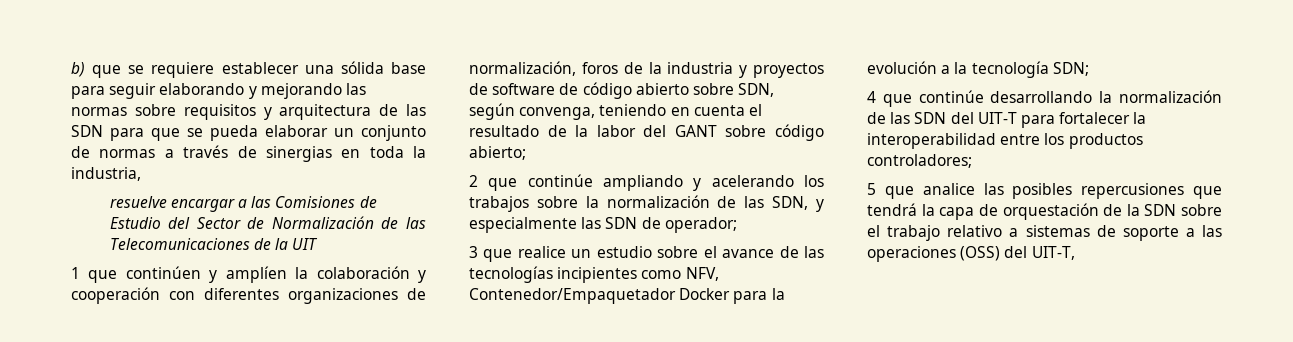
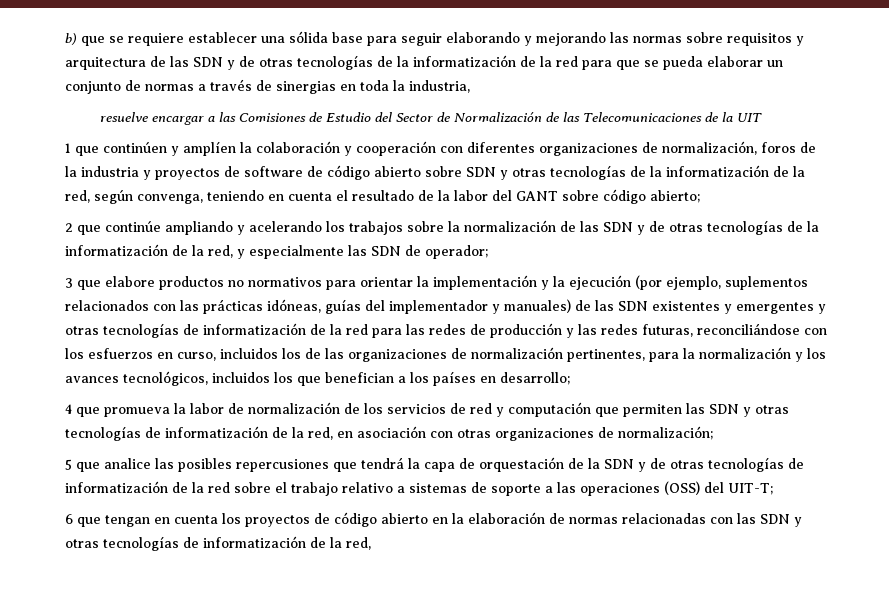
- b) que se requiere establecer una sólida base para seguir elaborando y mejorando las normas sobre requisitos y arquitectura de las SDN para que se pueda elaborar un conjunto de normas a través de sinergias en toda la industria,
+ b) que se requiere establecer una sólida base para seguir elaborando y mejorando las normas sobre requisitos y arquitectura de las SDN y de otras tecnologías de la informatización de la red para que se pueda elaborar un conjunto de normas a través de sinergias en toda la industria,
- 1 que continúen y amplíen la colaboración y cooperación con diferentes organizaciones de normalización, foros de la industria y proyectos de software de código abierto sobre SDN, según convenga, teniendo en cuenta el resultado de la labor del GANT sobre código abierto;
+ 1 que continúen y amplíen la colaboración y cooperación con diferentes organizaciones de normalización, foros de la industria y proyectos de software de código abierto sobre SDN y otras tecnologías de la informatización de la red, según convenga, teniendo en cuenta el resultado de la labor del GANT sobre código abierto;
- 2 que continúe ampliando y acelerando los trabajos sobre la normalización de las SDN, y especialmente las SDN de operador;
+ 2 que continúe ampliando y acelerando los trabajos sobre la normalización de las SDN y de otras tecnologías de la informatización de la red, y especialmente las SDN de operador;
- 3 que realice un estudio sobre el avance de las tecnologías incipientes como NFV, Contenedor/Empaquetador Docker para la evolución a la tecnología SDN;
- 4 que continúe desarrollando la normalización de las SDN del UIT-T para fortalecer la interoperabilidad entre los productos controladores;
+ 3 que elabore productos no normativos para orientar la implementación y la ejecución (por ejemplo, suplementos relacionados con las prácticas idóneas, guías del implementador y manuales) de las SDN existentes y emergentes y otras tecnologías de informatización de la red para las redes de producción y las redes futuras, reconciliándose con los esfuerzos en curso, incluidos los de las organizaciones de normalización pertinentes, para la normalización y los avances tecnológicos, incluidos los que benefician a los países en desarrollo;
+ 4 que promueva la labor de normalización de los servicios de red y computación que permiten las SDN y otras tecnologías de informatización de la red, en asociación con otras organizaciones de normalización;
- 5 que analice las posibles repercusiones que tendrá la capa de orquestación de la SDN sobre el trabajo relativo a sistemas de soporte a las operaciones (OSS) del UIT-T,
+ 5 que analice las posibles repercusiones que tendrá la capa de orquestación de la SDN y de otras tecnologías de informatización de la red sobre el trabajo relativo a sistemas de soporte a las operaciones (OSS) del UIT-T;
+ 6 que tengan en cuenta los proyectos de código abierto en la elaboración de normas relacionadas con las SDN y otras tecnologías de informatización de la red,

